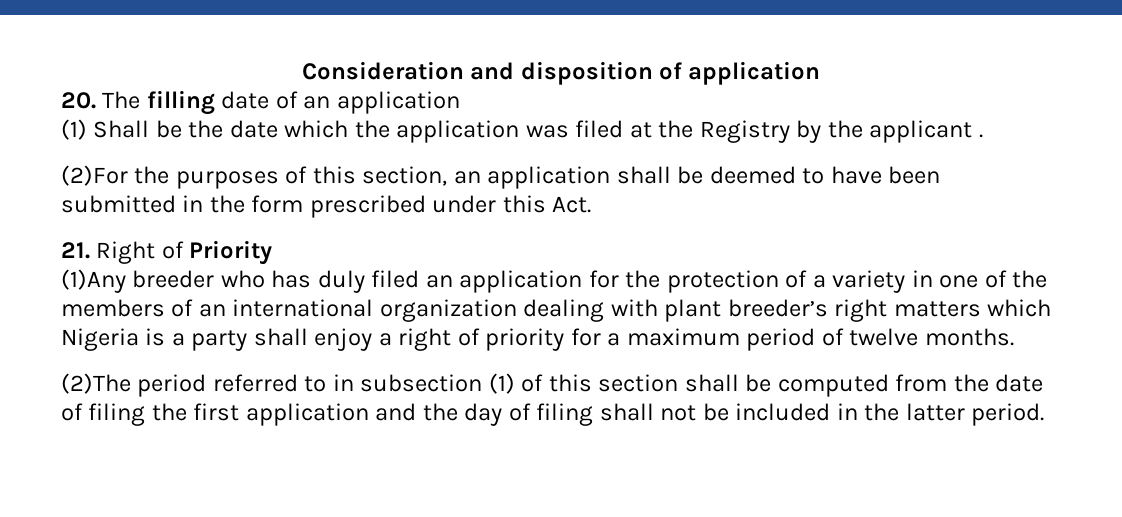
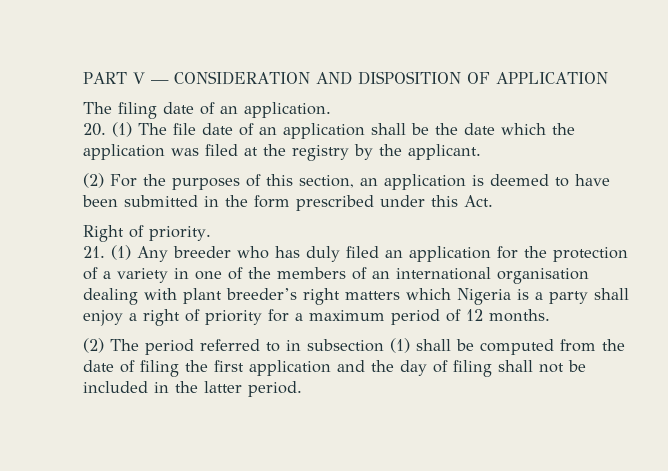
- Consideration and disposition of application
- 20. The filling date of an application
- (1) Shall be the date which the application was filed at the Registry by the applicant .
- (2)For the purposes of this section, an application shall be deemed to have been submitted in the form prescribed under this Act.
+ PART V — CONSIDERATION AND DISPOSITION OF APPLICATION
+ The filing date of an application.
+ 20. (1) The file date of an application shall be the date which the application was filed at the registry by the applicant.
+ (2) For the purposes of this section, an application is deemed to have been submitted in the form prescribed under this Act.
- 21. Right of Priority
- (1)Any breeder who has duly filed an application for the protection of a variety in one of the members of an international organization dealing with plant breeder’s right matters which Nigeria is a party shall enjoy a right of priority for a maximum period of twelve months.
+ Right of priority.
+ 21. (1) Any breeder who has duly filed an application for the protection of a variety in one of the members of an international organisation dealing with plant breeder’s right matters which Nigeria is a party shall enjoy a right of priority for a maximum period of 12 months.
- (2)The period referred to in subsection (1) of this section shall be computed from the date of filing the first application and the day of filing shall not be included in the latter period.
+ (2) The period referred to in subsection (1) shall be computed from the date of filing the first application and the day of filing shall not be included in the latter period.

